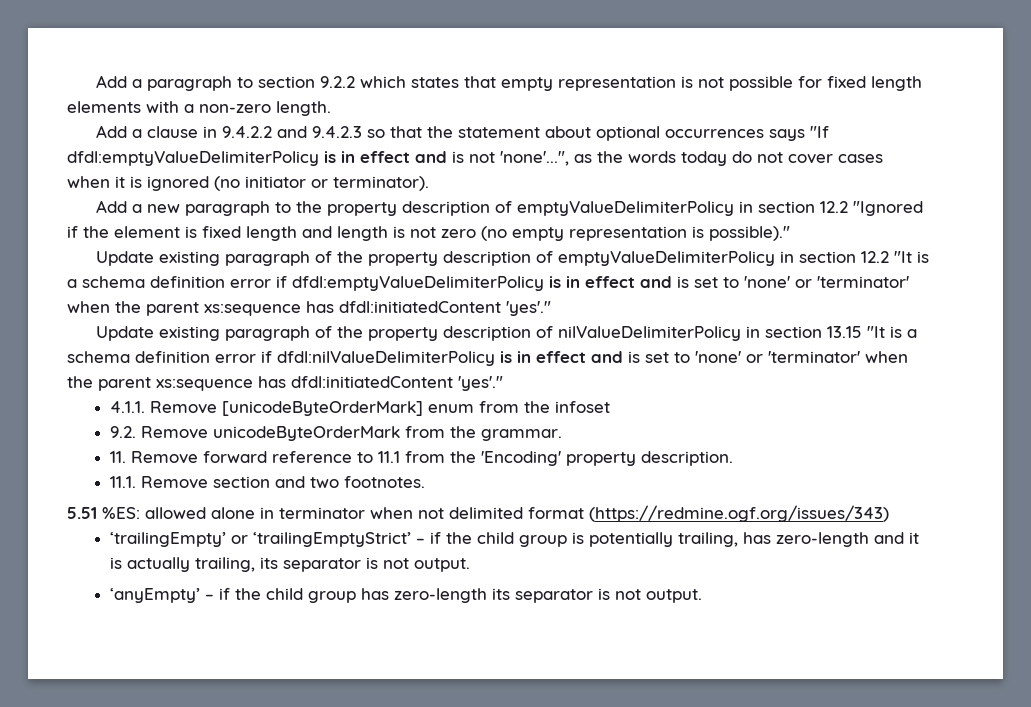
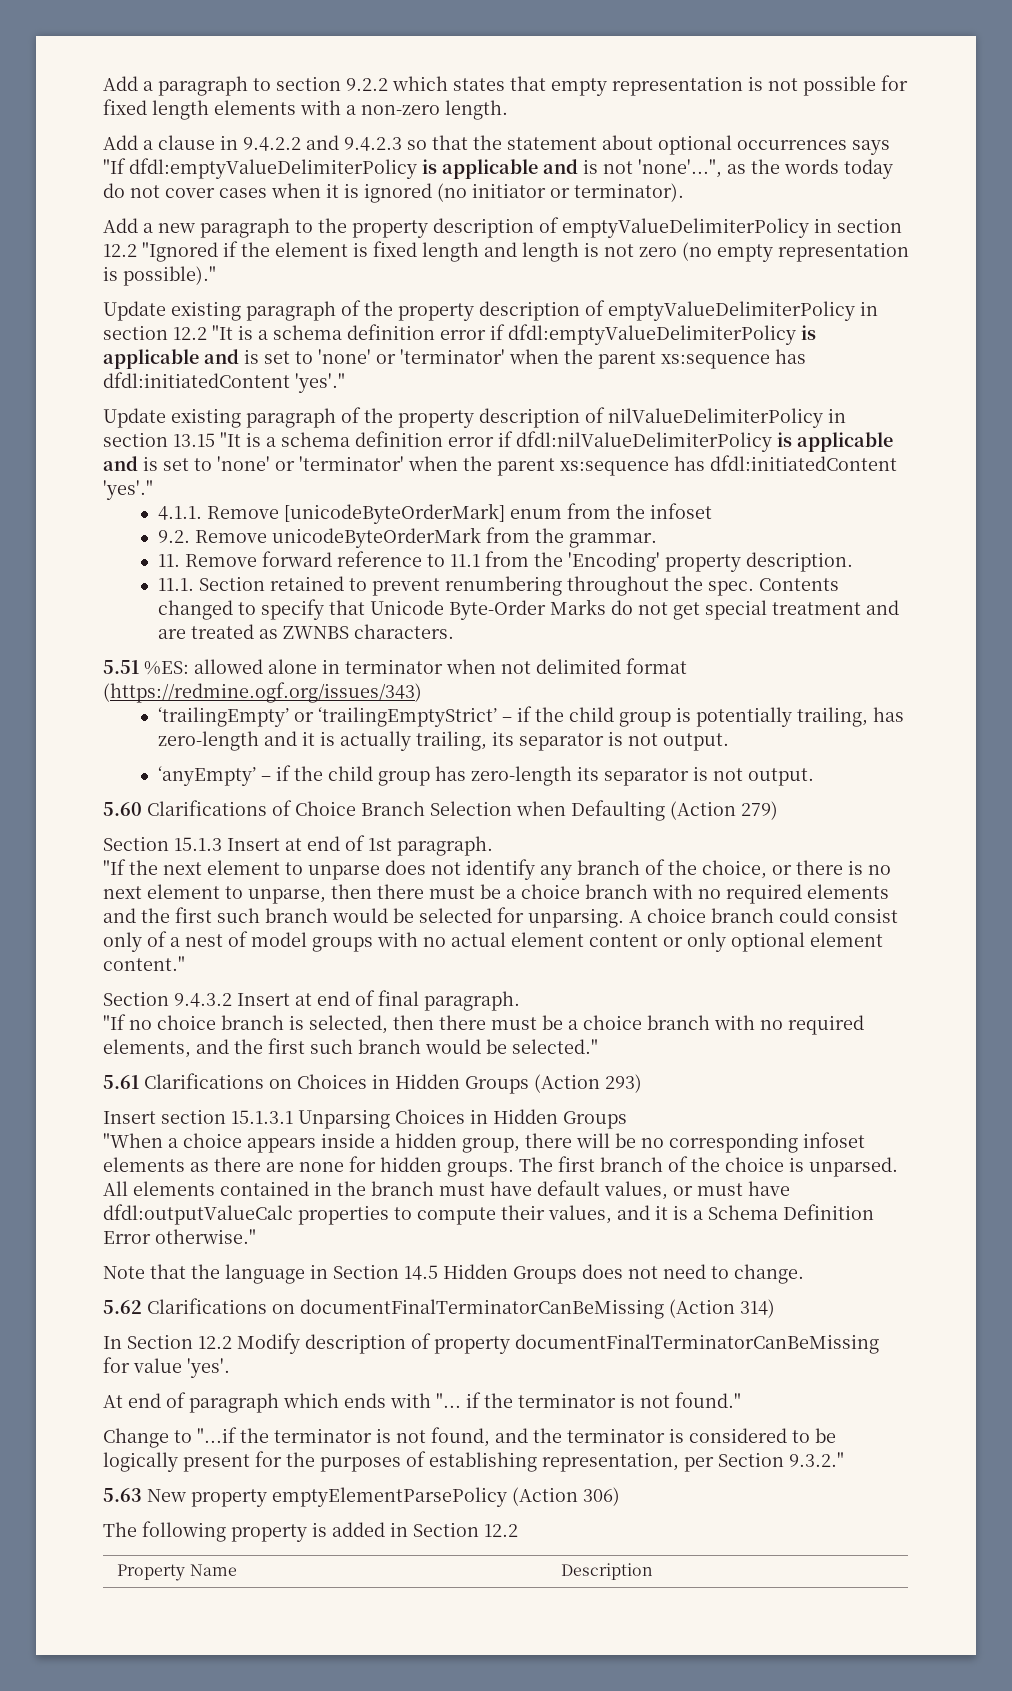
- Add a clause in 9.4.2.2 and 9.4.2.3 so that the statement about optional occurrences says "If dfdl:emptyValueDelimiterPolicy is in effect and is not 'none'...", as the words today do not cover cases when it is ignored (no initiator or terminator).
+ Add a clause in 9.4.2.2 and 9.4.2.3 so that the statement about optional occurrences says "If dfdl:emptyValueDelimiterPolicy is applicable and is not 'none'...", as the words today do not cover cases when it is ignored (no initiator or terminator).
- Update existing paragraph of the property description of emptyValueDelimiterPolicy in section 12.2 "It is a schema definition error if dfdl:emptyValueDelimiterPolicy is in effect and is set to 'none' or 'terminator' when the parent xs:sequence has dfdl:initiatedContent 'yes'."
+ Update existing paragraph of the property description of emptyValueDelimiterPolicy in section 12.2 "It is a schema definition error if dfdl:emptyValueDelimiterPolicy is applicable and is set to 'none' or 'terminator' when the parent xs:sequence has dfdl:initiatedContent 'yes'."
- Update existing paragraph of the property description of nilValueDelimiterPolicy in section 13.15 "It is a schema definition error if dfdl:nilValueDelimiterPolicy is in effect and is set to 'none' or 'terminator' when the parent xs:sequence has dfdl:initiatedContent 'yes'."
+ Update existing paragraph of the property description of nilValueDelimiterPolicy in section 13.15 "It is a schema definition error if dfdl:nilValueDelimiterPolicy is applicable and is set to 'none' or 'terminator' when the parent xs:sequence has dfdl:initiatedContent 'yes'."
- 11.1. Remove section and two footnotes.
+ 11.1. Section retained to prevent renumbering throughout the spec. Contents changed to specify that Unicode Byte-Order Marks do not get special treatment and are treated as ZWNBS characters.
+ 5.60 Clarifications of Choice Branch Selection when Defaulting (Action 279)
+ Section 15.1.3 Insert at end of 1st paragraph.
+ "If the next element to unparse does not identify any branch of the choice, or there is no next element to unparse, then there must be a choice branch with no required elements and the first such branch would be selected for unparsing. A choice branch could consist only of a nest of model groups with no actual element content or only optional element content."
+ Section 9.4.3.2 Insert at end of final paragraph.
+ "If no choice branch is selected, then there must be a choice branch with no required elements, and the first such branch would be selected."
+ 5.61 Clarifications on Choices in Hidden Groups (Action 293)
+ Insert section 15.1.3.1 Unparsing Choices in Hidden Groups
+ "When a choice appears inside a hidden group, there will be no corresponding infoset elements as there are none for hidden groups. The first branch of the choice is unparsed. All elements contained in the branch must have default values, or must have dfdl:outputValueCalc properties to compute their values, and it is a Schema Definition Error otherwise."
+ Note that the language in Section 14.5 Hidden Groups does not need to change.
+ 5.62 Clarifications on documentFinalTerminatorCanBeMissing (Action 314)
+ In Section 12.2 Modify description of property documentFinalTerminatorCanBeMissing for value 'yes'.
+ At end of paragraph which ends with "... if the terminator is not found."
+ Change to "...if the terminator is not found, and the terminator is considered to be logically present for the purposes of establishing representation, per Section 9.3.2."
+ 5.63 New property emptyElementParsePolicy (Action 306)
+ The following property is added in Section 12.2
+ Property Name | Description

